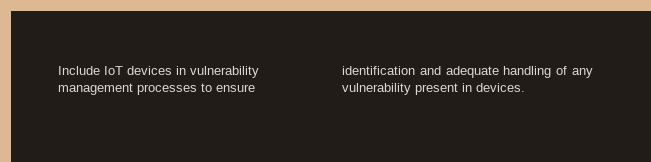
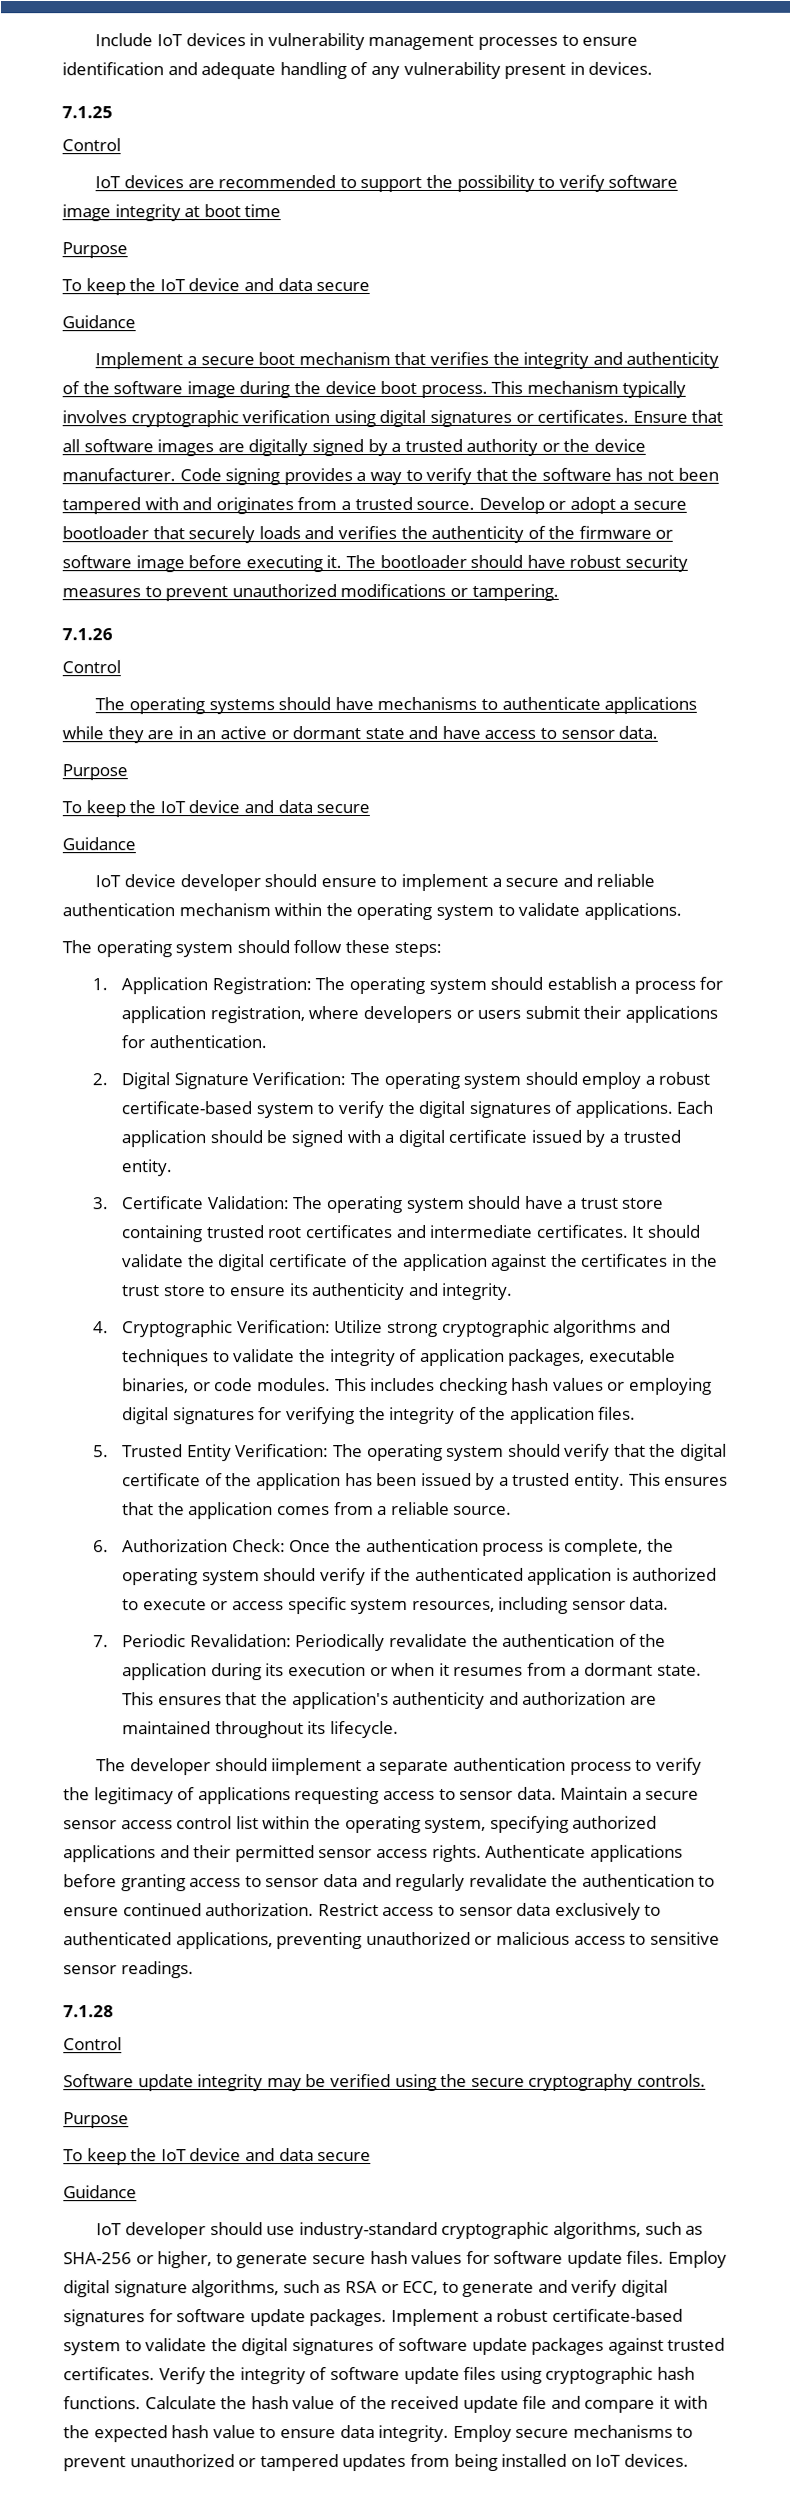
+ 7.1.25
+ Control
+ IoT devices are recommended to support the possibility to verify software image integrity at boot time
+ Purpose
+ To keep the IoT device and data secure
+ Guidance
+ Implement a secure boot mechanism that verifies the integrity and authenticity of the software image during the device boot process. This mechanism typically involves cryptographic verification using digital signatures or certificates. Ensure that all software images are digitally signed by a trusted authority or the device manufacturer. Code signing provides a way to verify that the software has not been tampered with and originates from a trusted source. Develop or adopt a secure bootloader that securely loads and verifies the authenticity of the firmware or software image before executing it. The bootloader should have robust security measures to prevent unauthorized modifications or tampering.
+ 7.1.26
+ Control
+ The operating systems should have mechanisms to authenticate applications while they are in an active or dormant state and have access to sensor data.
+ Purpose
+ To keep the IoT device and data secure
+ Guidance
+ IoT device developer should ensure to implement a secure and reliable authentication mechanism within the operating system to validate applications.
+ The operating system should follow these steps:
+ 1. Application Registration: The operating system should establish a process for application registration, where developers or users submit their applications for authentication.
+ 2. Digital Signature Verification: The operating system should employ a robust certificate-based system to verify the digital signatures of applications. Each application should be signed with a digital certificate issued by a trusted entity.
+ 3. Certificate Validation: The operating system should have a trust store containing trusted root certificates and intermediate certificates. It should validate the digital certificate of the application against the certificates in the trust store to ensure its authenticity and integrity.
+ 4. Cryptographic Verification: Utilize strong cryptographic algorithms and techniques to validate the integrity of application packages, executable binaries, or code modules. This includes checking hash values or employing digital signatures for verifying the integrity of the application files.
+ 5. Trusted Entity Verification: The operating system should verify that the digital certificate of the application has been issued by a trusted entity. This ensures that the application comes from a reliable source.
+ 6. Authorization Check: Once the authentication process is complete, the operating system should verify if the authenticated application is authorized to execute or access specific system resources, including sensor data.
+ 7. Periodic Revalidation: Periodically revalidate the authentication of the application during its execution or when it resumes from a dormant state. This ensures that the application's authenticity and authorization are maintained throughout its lifecycle.
+ The developer should iimplement a separate authentication process to verify the legitimacy of applications requesting access to sensor data. Maintain a secure sensor access control list within the operating system, specifying authorized applications and their permitted sensor access rights. Authenticate applications before granting access to sensor data and regularly revalidate the authentication to ensure continued authorization. Restrict access to sensor data exclusively to authenticated applications, preventing unauthorized or malicious access to sensitive sensor readings.
+ 7.1.28
+ Control
+ Software update integrity may be verified using the secure cryptography controls.
+ Purpose
+ To keep the IoT device and data secure
+ Guidance
+ IoT developer should use industry-standard cryptographic algorithms, such as SHA-256 or higher, to generate secure hash values for software update files. Employ digital signature algorithms, such as RSA or ECC, to generate and verify digital signatures for software update packages. Implement a robust certificate-based system to validate the digital signatures of software update packages against trusted certificates. Verify the integrity of software update files using cryptographic hash functions. Calculate the hash value of the received update file and compare it with the expected hash value to ensure data integrity. Employ secure mechanisms to prevent unauthorized or tampered updates from being installed on IoT devices.

